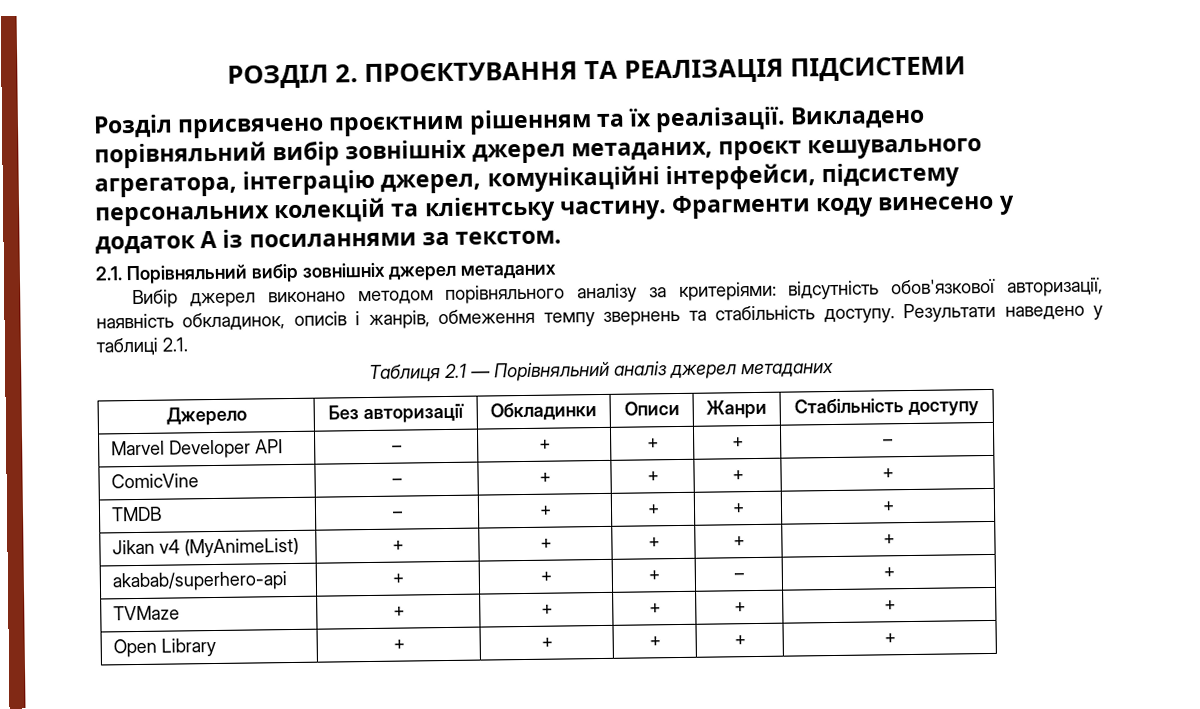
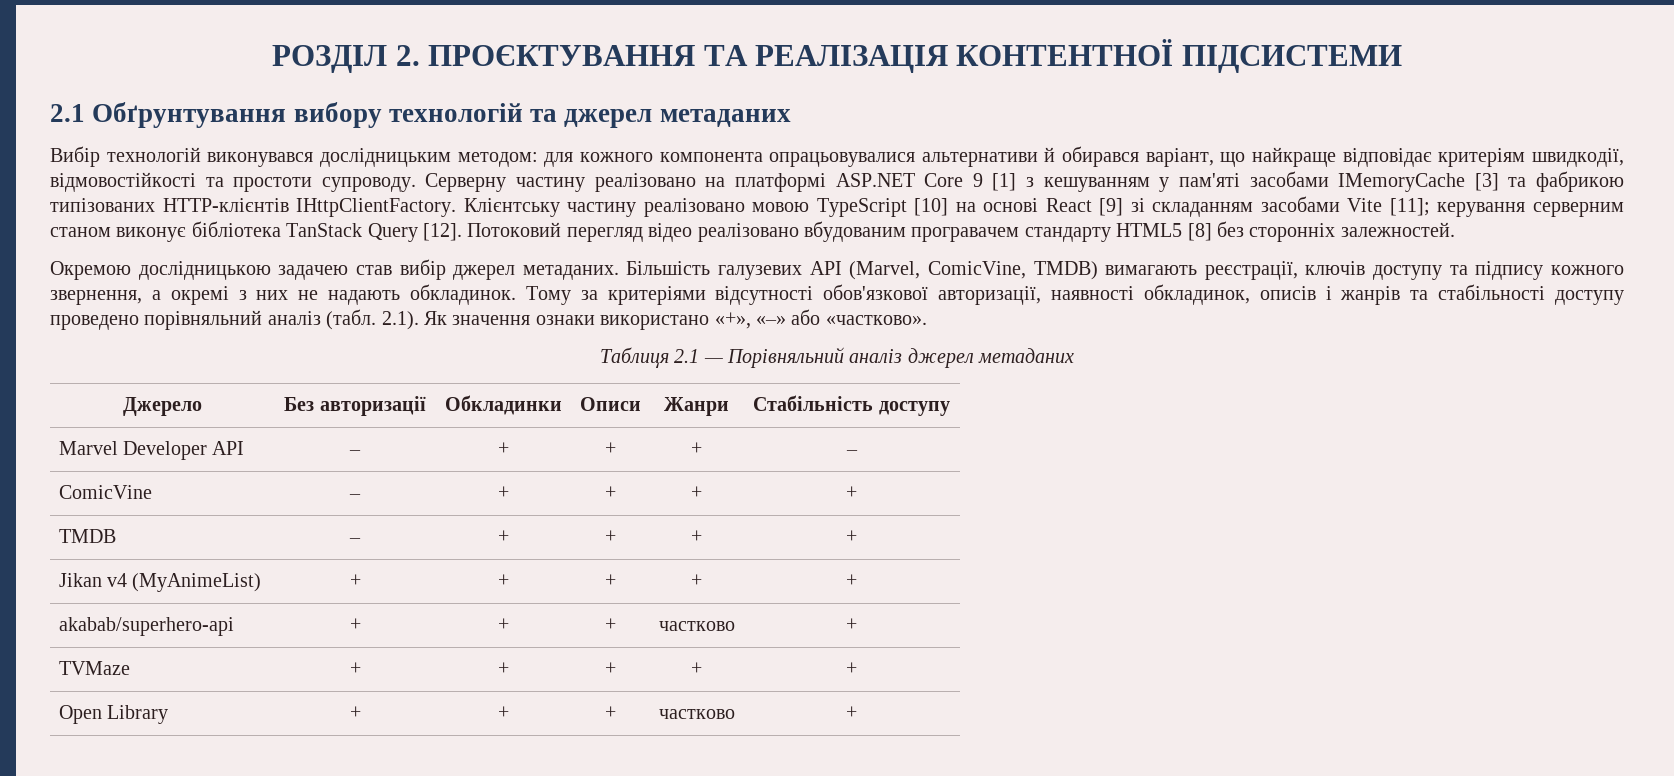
- РОЗДІЛ 2. ПРОЄКТУВАННЯ ТА РЕАЛІЗАЦІЯ ПІДСИСТЕМИ
+ РОЗДІЛ 2. ПРОЄКТУВАННЯ ТА РЕАЛІЗАЦІЯ КОНТЕНТНОЇ ПІДСИСТЕМИ
- Розділ присвячено проєктним рішенням та їх реалізації. Викладено порівняльний вибір зовнішніх джерел метаданих, проєкт кешувального агрегатора, інтеграцію джерел, комунікаційні інтерфейси, підсистему персональних колекцій та клієнтську частину. Фрагменти коду винесено у додаток А із посиланнями за текстом.
- 2.1. Порівняльний вибір зовнішніх джерел метаданих
- Вибір джерел виконано методом порівняльного аналізу за критеріями: відсутність обов'язкової авторизації, наявність обкладинок, описів і жанрів, обмеження темпу звернень та стабільність доступу. Результати наведено у таблиці 2.1.
+ 2.1 Обґрунтування вибору технологій та джерел метаданих
+ Вибір технологій виконувався дослідницьким методом: для кожного компонента опрацьовувалися альтернативи й обирався варіант, що найкраще відповідає критеріям швидкодії, відмовостійкості та простоти супроводу. Серверну частину реалізовано на платформі ASP.NET Core 9 [1] з кешуванням у пам'яті засобами IMemoryCache [3] та фабрикою типізованих HTTP-клієнтів IHttpClientFactory. Клієнтську частину реалізовано мовою TypeScript [10] на основі React [9] зі складанням засобами Vite [11]; керування серверним станом виконує бібліотека TanStack Query [12]. Потоковий перегляд відео реалізовано вбудованим програвачем стандарту HTML5 [8] без сторонніх залежностей.
+ Окремою дослідницькою задачею став вибір джерел метаданих. Більшість галузевих API (Marvel, ComicVine, TMDB) вимагають реєстрації, ключів доступу та підпису кожного звернення, а окремі з них не надають обкладинок. Тому за критеріями відсутності обов'язкової авторизації, наявності обкладинок, описів і жанрів та стабільності доступу проведено порівняльний аналіз (табл. 2.1). Як значення ознаки використано «+», «–» або «частково».
- akabab/superhero-api | + | + | + | – | +
+ akabab/superhero-api | + | + | + | частково | +
- Open Library | + | + | + | + | +
+ Open Library | + | + | + | частково | +

